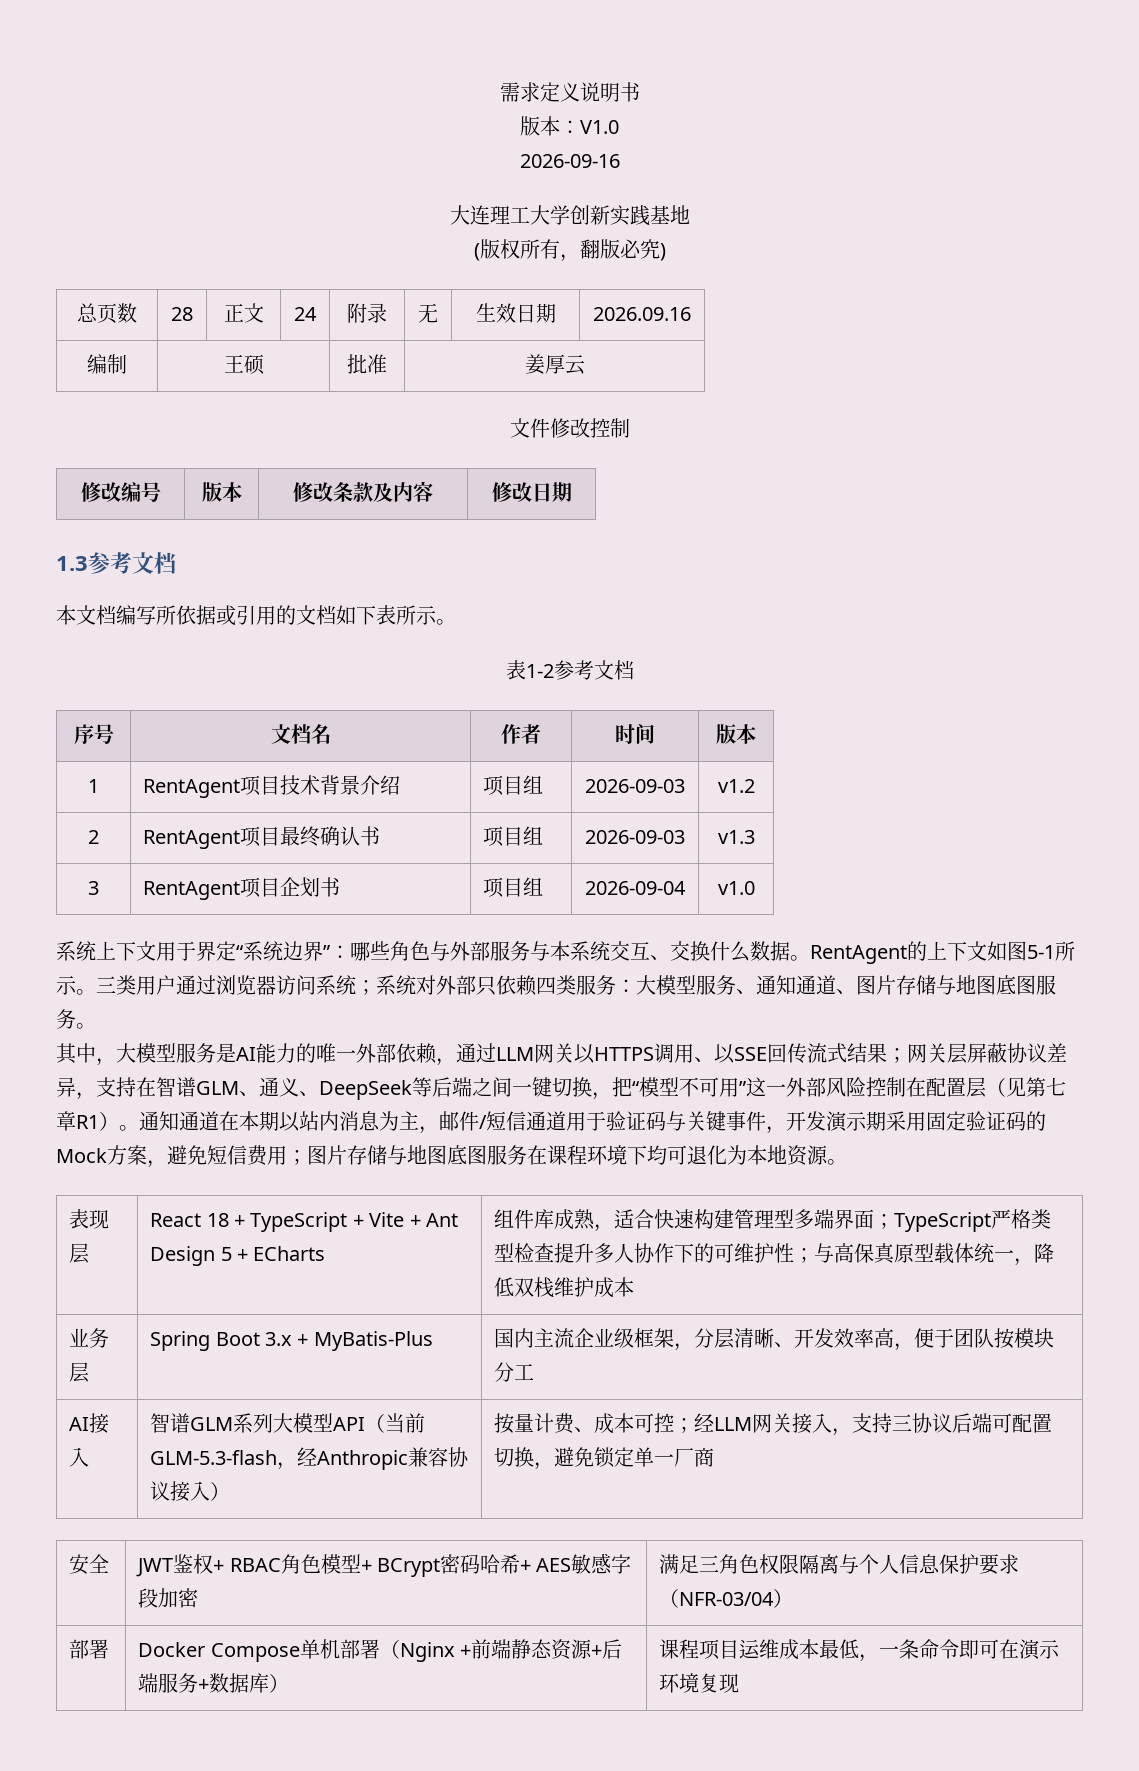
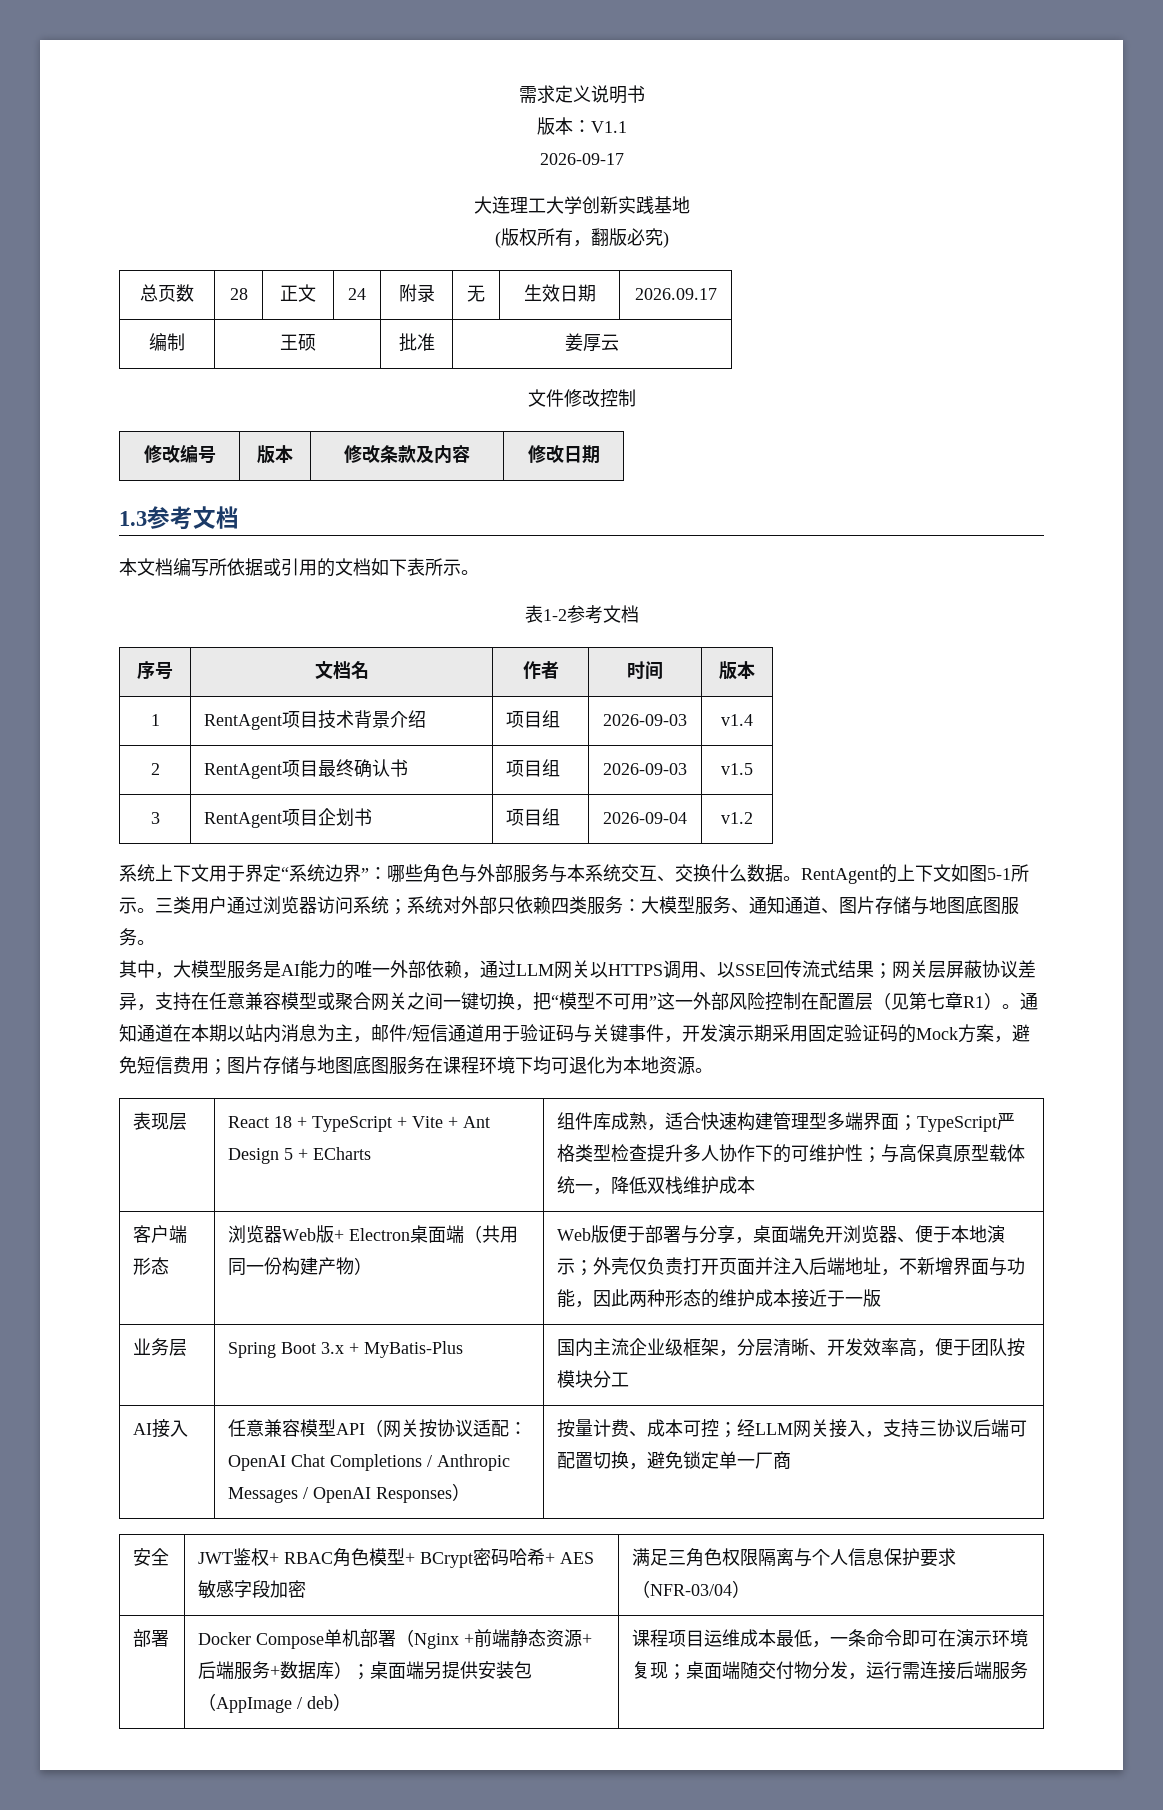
- 版本：V1.0
- 2026-09-16
+ 版本：V1.1
+ 2026-09-17
- 总页数 | 28 | 正文 | 24 | 附录 | 无 | 生效日期 | 2026.09.16
+ 总页数 | 28 | 正文 | 24 | 附录 | 无 | 生效日期 | 2026.09.17
- 1 | RentAgent项目技术背景介绍 | 项目组 | 2026-09-03 | v1.2
+ 1 | RentAgent项目技术背景介绍 | 项目组 | 2026-09-03 | v1.4
- 2 | RentAgent项目最终确认书 | 项目组 | 2026-09-03 | v1.3
+ 2 | RentAgent项目最终确认书 | 项目组 | 2026-09-03 | v1.5
- 3 | RentAgent项目企划书 | 项目组 | 2026-09-04 | v1.0
+ 3 | RentAgent项目企划书 | 项目组 | 2026-09-04 | v1.2
- 其中，大模型服务是AI能力的唯一外部依赖，通过LLM网关以HTTPS调用、以SSE回传流式结果；网关层屏蔽协议差异，支持在智谱GLM、通义、DeepSeek等后端之间一键切换，把“模型不可用”这一外部风险控制在配置层（见第七章R1）。
+ 其中，大模型服务是AI能力的唯一外部依赖，通过LLM网关以HTTPS调用、以SSE回传流式结果；网关层屏蔽协议差异，支持在任意兼容模型或聚合网关之间一键切换，把“模型不可用”这一外部风险控制在配置层（见第七章R1）。
+ 客户端形态 | 浏览器Web版+ Electron桌面端（共用同一份构建产物） | Web版便于部署与分享，桌面端免开浏览器、便于本地演示；外壳仅负责打开页面并注入后端地址，不新增界面与功能，因此两种形态的维护成本接近于一版
- AI接入 | 智谱GLM系列大模型API（当前GLM-5.3-flash，经Anthropic兼容协议接入） | 按量计费、成本可控；经LLM网关接入，支持三协议后端可配置切换，避免锁定单一厂商
+ AI接入 | 任意兼容模型API（网关按协议适配：OpenAI Chat Completions / Anthropic Messages / OpenAI Responses） | 按量计费、成本可控；经LLM网关接入，支持三协议后端可配置切换，避免锁定单一厂商
- Docker Compose单机部署（Nginx +前端静态资源+后端服务+数据库）
+ Docker Compose单机部署（Nginx +前端静态资源+后端服务+数据库）；桌面端另提供安装包（AppImage / deb）
- 课程项目运维成本最低，一条命令即可在演示环境复现
+ 课程项目运维成本最低，一条命令即可在演示环境复现；桌面端随交付物分发，运行需连接后端服务

